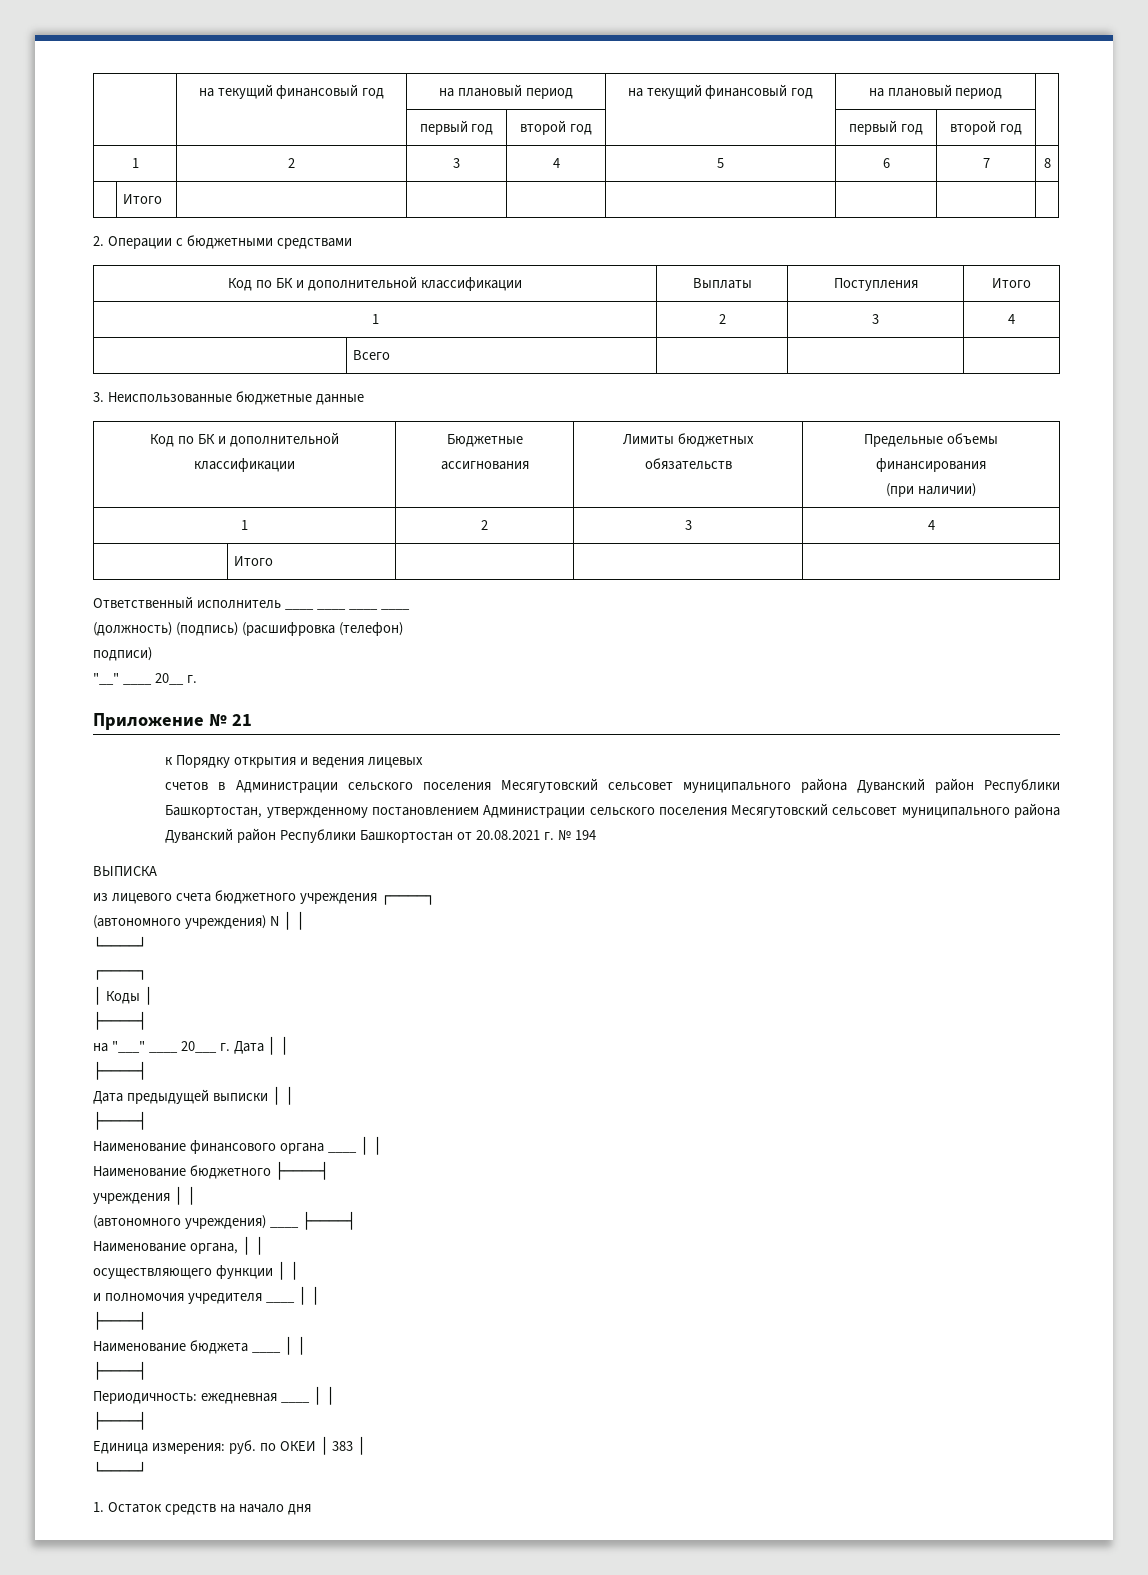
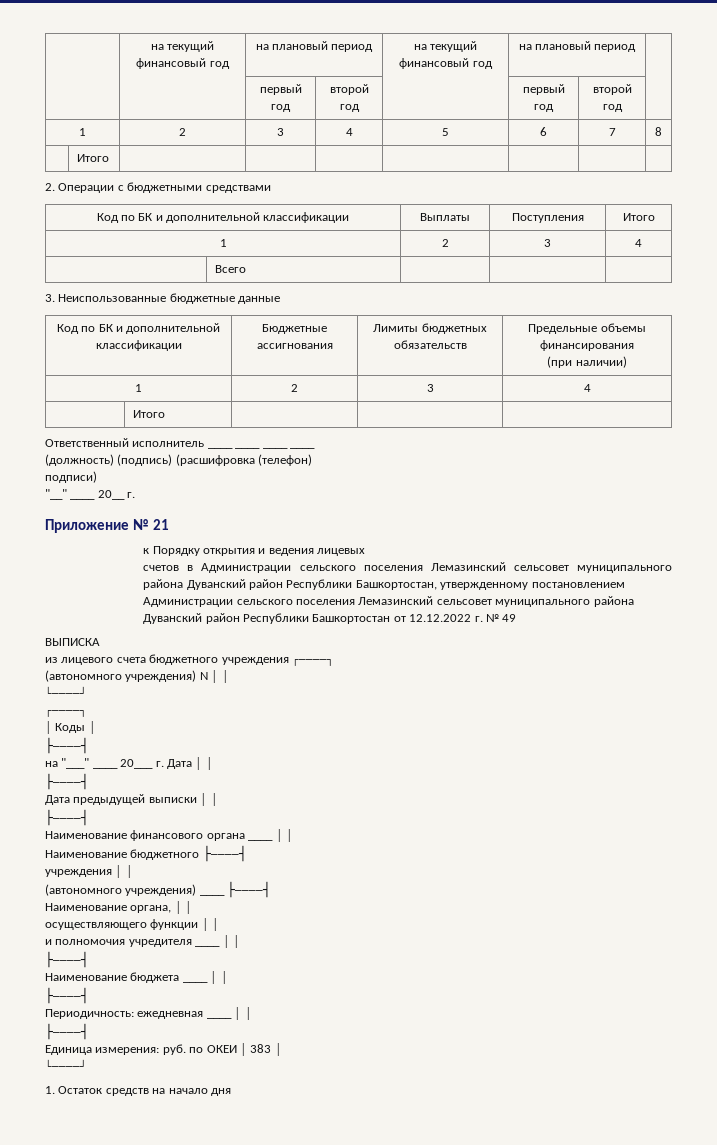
- счетов в Администрации сельского поселения Месягутовский сельсовет муниципального района Дуванский район Республики Башкортостан, утвержденному постановлением Администрации сельского поселения Месягутовский сельсовет муниципального района Дуванский район Республики Башкортостан от 20.08.2021 г. № 194
+ счетов в Администрации сельского поселения Лемазинский сельсовет муниципального района Дуванский район Республики Башкортостан, утвержденному постановлением Администрации сельского поселения Лемазинский сельсовет муниципального района Дуванский район Республики Башкортостан от 12.12.2022 г. № 49

